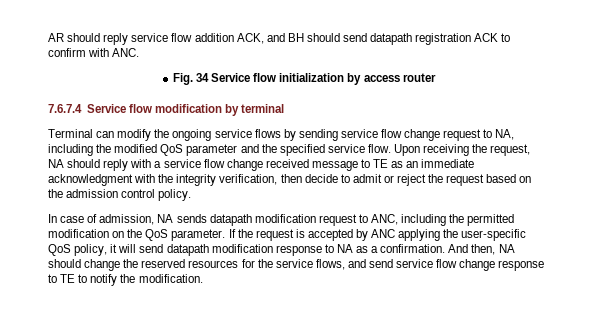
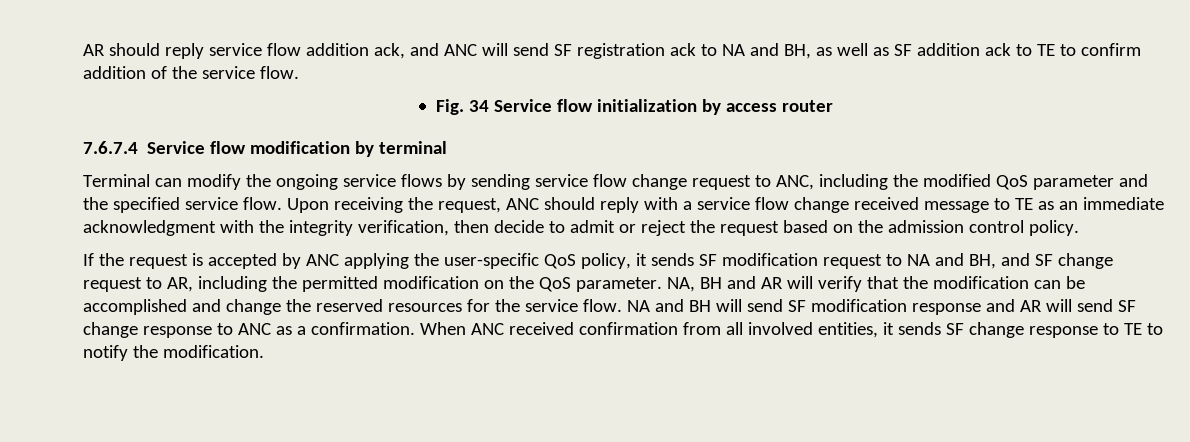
- AR should reply service flow addition ACK, and BH should send datapath registration ACK to confirm with ANC.
+ AR should reply service flow addition ack, and ANC will send SF registration ack to NA and BH, as well as SF addition ack to TE to confirm addition of the service flow.
- Terminal can modify the ongoing service flows by sending service flow change request to NA, including the modified QoS parameter and the specified service flow.
+ Terminal can modify the ongoing service flows by sending service flow change request to ANC, including the modified QoS parameter and the specified service flow.
- Upon receiving the request, NA should reply with a service flow change received message to TE as an immediate acknowledgment with the integrity verification, then decide to admit or reject the request based on the admission control policy.
+ Upon receiving the request, ANC should reply with a service flow change received message to TE as an immediate acknowledgment with the integrity verification, then decide to admit or reject the request based on the admission control policy.
- In case of admission, NA sends datapath modification request to ANC, including the permitted modification on the QoS parameter. If the request is accepted by ANC applying the user-specific QoS policy, it will send datapath modification response to NA as a confirmation. And then, NA should change the reserved resources for the service flows, and send service flow change response to TE to notify the modification.
+ If the request is accepted by ANC applying the user-specific QoS policy, it sends SF modification request to NA and BH, and SF change request to AR, including the permitted modification on the QoS parameter. NA, BH and AR will verify that the modification can be accomplished and change the reserved resources for the service flow. NA and BH will send SF modification response and AR will send SF change response to ANC as a confirmation. When ANC received confirmation from all involved entities, it sends SF change response to TE to notify the modification.

